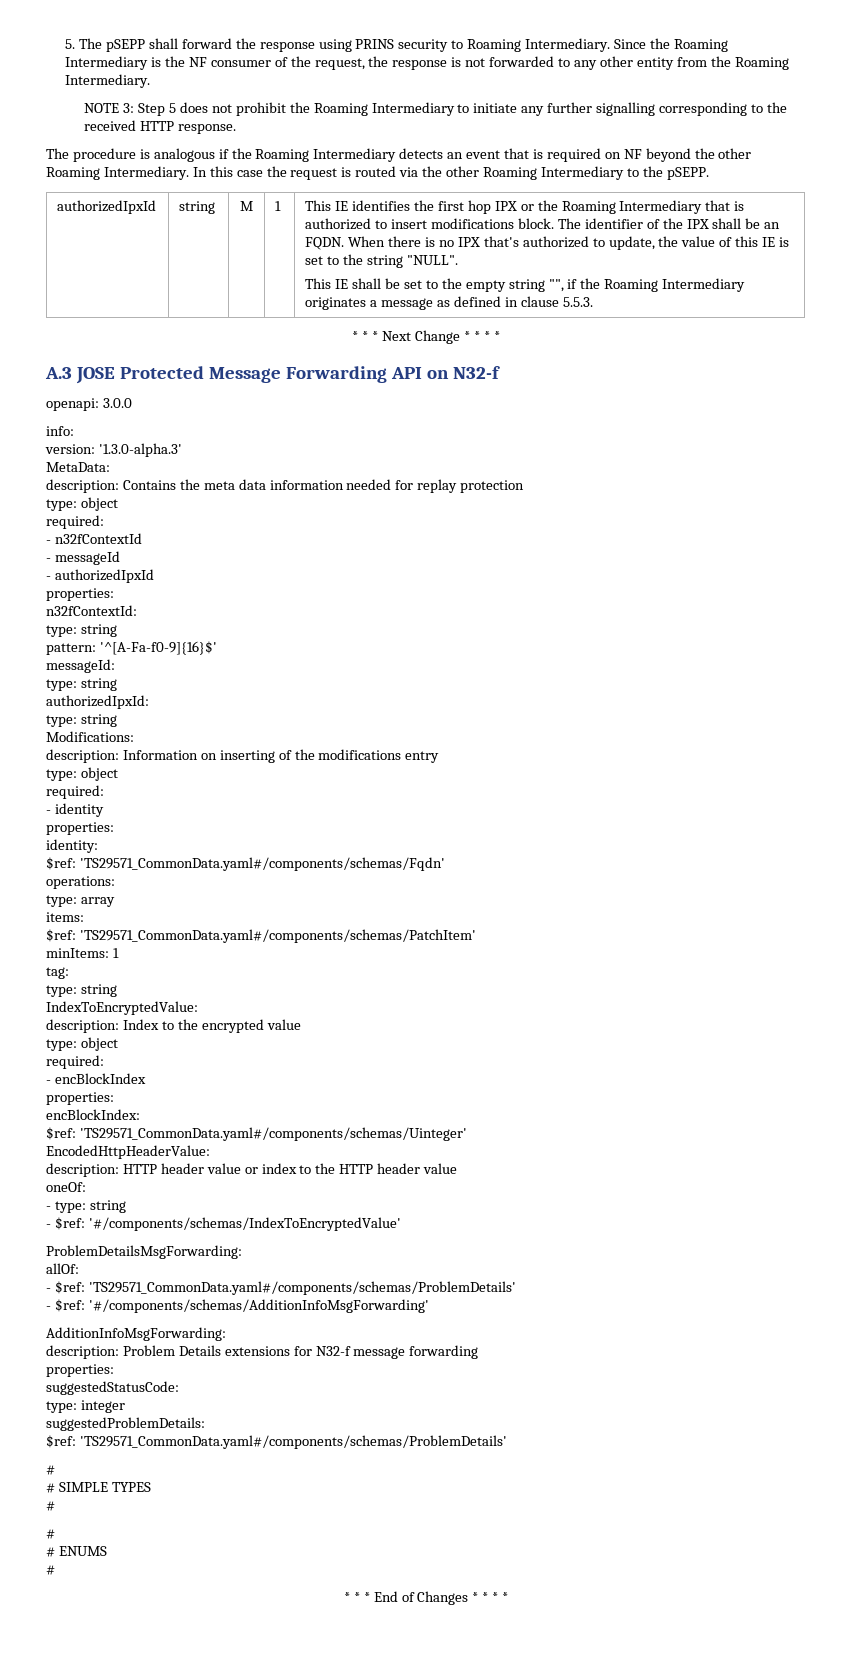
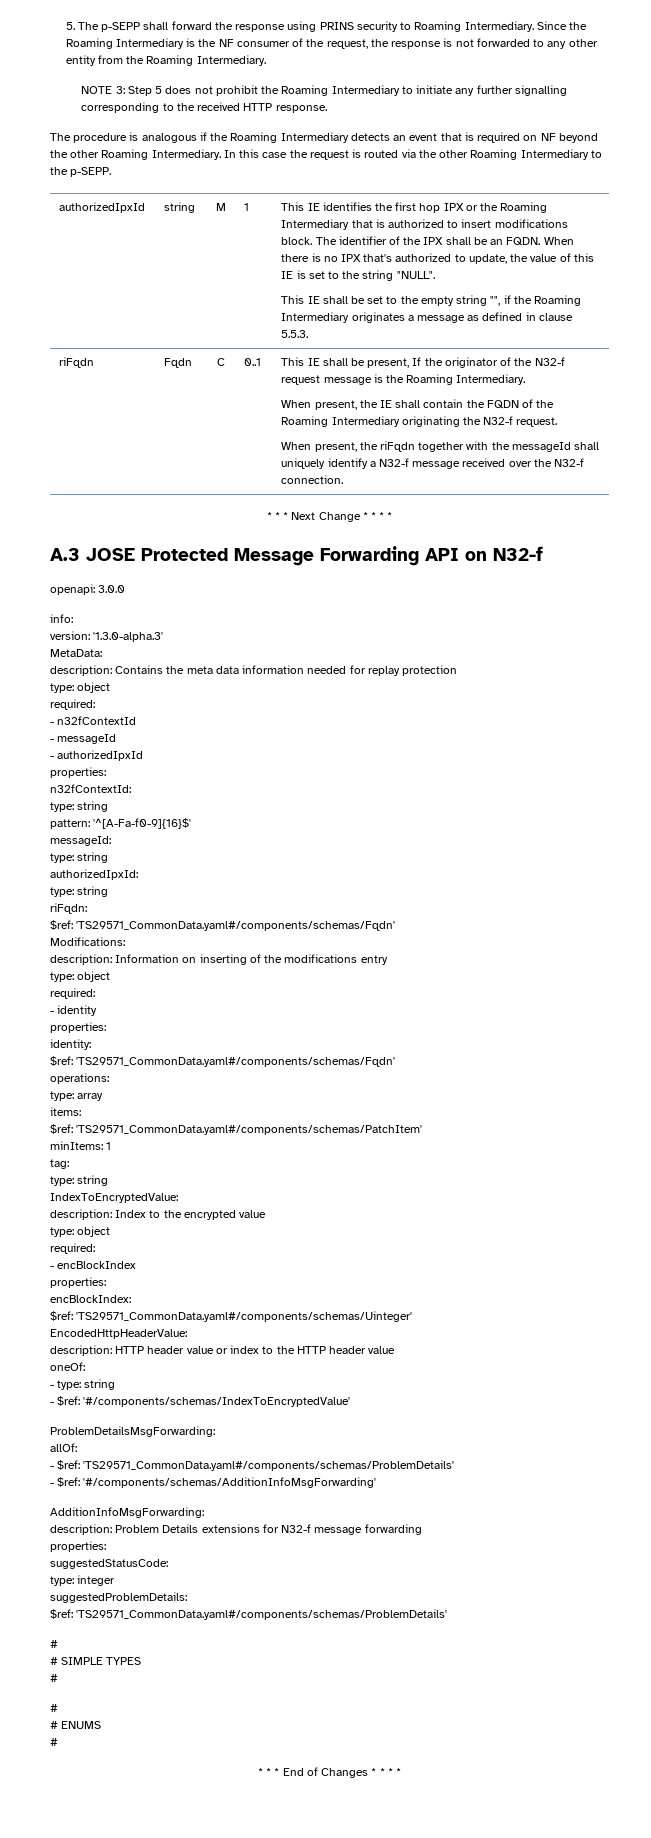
- 5. The pSEPP shall forward the response using PRINS security to Roaming Intermediary.
+ 5. The p-SEPP shall forward the response using PRINS security to Roaming Intermediary.
- In this case the request is routed via the other Roaming Intermediary to the pSEPP.
+ In this case the request is routed via the other Roaming Intermediary to the p-SEPP.
+ riFqdn | Fqdn | C | 0..1 | This IE shall be present, If the originator of the N32-f request message is the Roaming Intermediary.
+ When present, the IE shall contain the FQDN of the Roaming Intermediary originating the N32-f request.
+ When present, the riFqdn together with the messageId shall uniquely identify a N32-f message received over the N32-f connection.
+ riFqdn:
+ $ref: 'TS29571_CommonData.yaml#/components/schemas/Fqdn'

